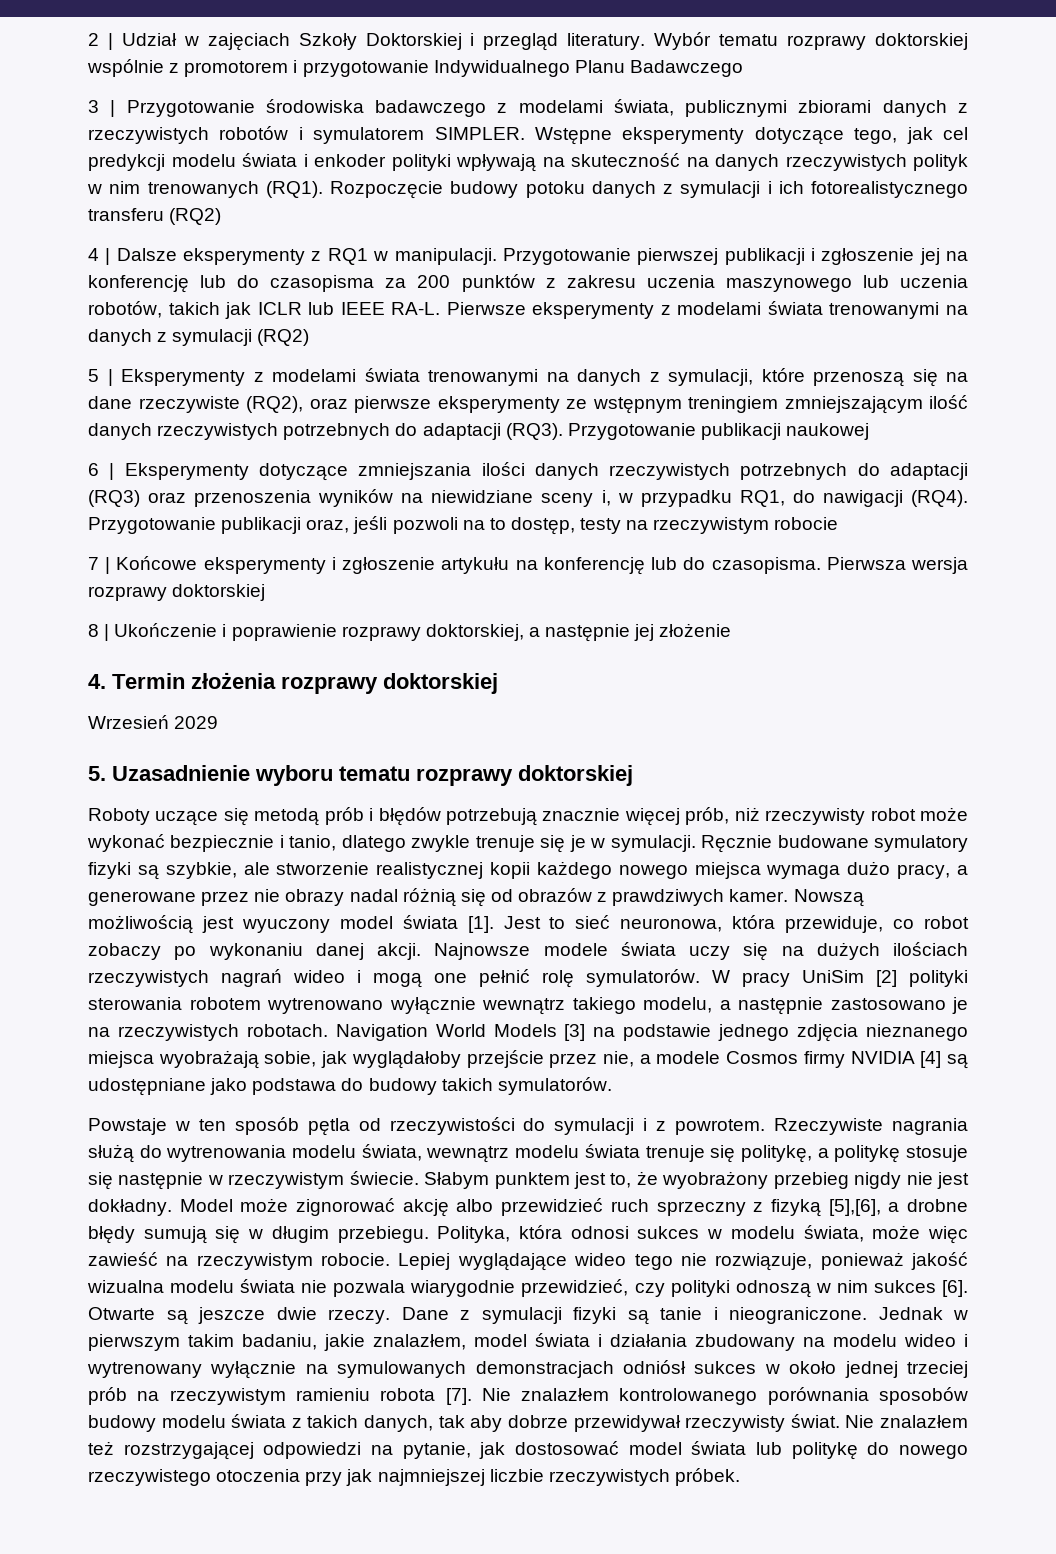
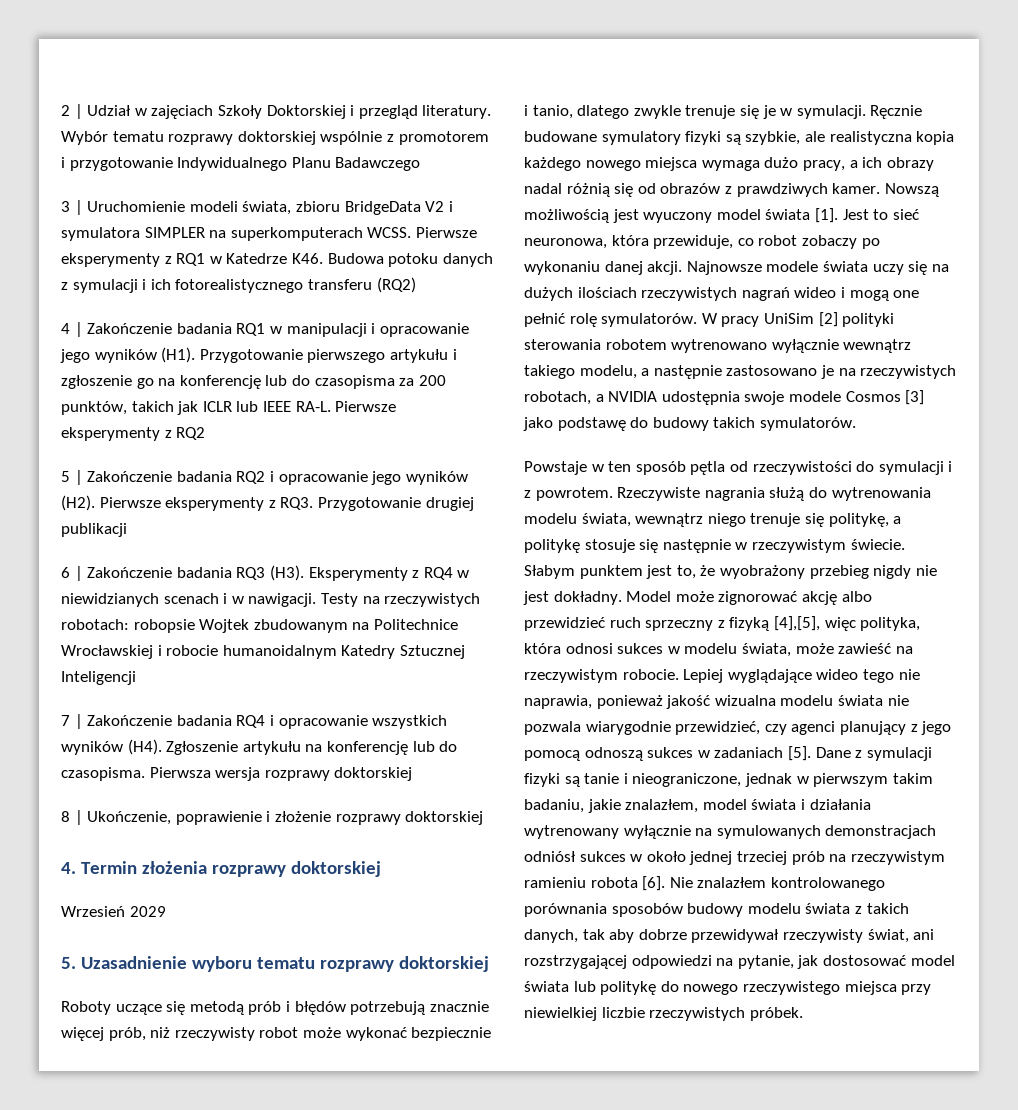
- 3 | Przygotowanie środowiska badawczego z modelami świata, publicznymi zbiorami danych z rzeczywistych robotów i symulatorem SIMPLER. Wstępne eksperymenty dotyczące tego, jak cel predykcji modelu świata i enkoder polityki wpływają na skuteczność na danych rzeczywistych polityk w nim trenowanych (RQ1). Rozpoczęcie budowy potoku danych z symulacji i ich fotorealistycznego transferu (RQ2)
+ 3 | Uruchomienie modeli świata, zbioru BridgeData V2 i symulatora SIMPLER na superkomputerach WCSS. Pierwsze eksperymenty z RQ1 w Katedrze K46. Budowa potoku danych z symulacji i ich fotorealistycznego transferu (RQ2)
- 4 | Dalsze eksperymenty z RQ1 w manipulacji. Przygotowanie pierwszej publikacji i zgłoszenie jej na konferencję lub do czasopisma za 200 punktów z zakresu uczenia maszynowego lub uczenia robotów, takich jak ICLR lub IEEE RA-L.
+ 4 | Zakończenie badania RQ1 w manipulacji i opracowanie jego wyników (H1). Przygotowanie pierwszego artykułu i zgłoszenie go na konferencję lub do czasopisma za 200 punktów, takich jak ICLR lub IEEE RA-L.
- Pierwsze eksperymenty z modelami świata trenowanymi na danych z symulacji (RQ2)
- 5 | Eksperymenty z modelami świata trenowanymi na danych z symulacji, które przenoszą się na dane rzeczywiste (RQ2), oraz pierwsze eksperymenty ze wstępnym treningiem zmniejszającym ilość danych rzeczywistych potrzebnych do adaptacji (RQ3). Przygotowanie publikacji naukowej
+ Pierwsze eksperymenty z RQ2
+ 5 | Zakończenie badania RQ2 i opracowanie jego wyników (H2). Pierwsze eksperymenty z RQ3. Przygotowanie drugiej publikacji
- 6 | Eksperymenty dotyczące zmniejszania ilości danych rzeczywistych potrzebnych do adaptacji (RQ3) oraz przenoszenia wyników na niewidziane sceny i, w przypadku RQ1, do nawigacji (RQ4). Przygotowanie publikacji oraz, jeśli pozwoli na to dostęp, testy na rzeczywistym robocie
- 7 | Końcowe eksperymenty i zgłoszenie artykułu na konferencję lub do czasopisma.
+ 6 | Zakończenie badania RQ3 (H3). Eksperymenty z RQ4 w niewidzianych scenach i w nawigacji. Testy na rzeczywistych robotach: robopsie Wojtek zbudowanym na Politechnice Wrocławskiej i robocie humanoidalnym Katedry Sztucznej Inteligencji
+ 7 | Zakończenie badania RQ4 i opracowanie wszystkich wyników (H4). Zgłoszenie artykułu na konferencję lub do czasopisma.
- 8 | Ukończenie i poprawienie rozprawy doktorskiej, a następnie jej złożenie
+ 8 | Ukończenie, poprawienie i złożenie rozprawy doktorskiej
- Ręcznie budowane symulatory fizyki są szybkie, ale stworzenie realistycznej kopii każdego nowego miejsca wymaga dużo pracy, a generowane przez nie obrazy nadal różnią się od obrazów z prawdziwych kamer.
+ Ręcznie budowane symulatory fizyki są szybkie, ale realistyczna kopia każdego nowego miejsca wymaga dużo pracy, a ich obrazy nadal różnią się od obrazów z prawdziwych kamer.
- W pracy UniSim [2] polityki sterowania robotem wytrenowano wyłącznie wewnątrz takiego modelu, a następnie zastosowano je na rzeczywistych robotach. Navigation World Models [3] na podstawie jednego zdjęcia nieznanego miejsca wyobrażają sobie, jak wyglądałoby przejście przez nie, a modele Cosmos firmy NVIDIA [4] są udostępniane jako podstawa do budowy takich symulatorów.
+ W pracy UniSim [2] polityki sterowania robotem wytrenowano wyłącznie wewnątrz takiego modelu, a następnie zastosowano je na rzeczywistych robotach, a NVIDIA udostępnia swoje modele Cosmos [3] jako podstawę do budowy takich symulatorów.
- Rzeczywiste nagrania służą do wytrenowania modelu świata, wewnątrz modelu świata trenuje się politykę, a politykę stosuje się następnie w rzeczywistym świecie.
+ Rzeczywiste nagrania służą do wytrenowania modelu świata, wewnątrz niego trenuje się politykę, a politykę stosuje się następnie w rzeczywistym świecie.
- Model może zignorować akcję albo przewidzieć ruch sprzeczny z fizyką [5],[6], a drobne błędy sumują się w długim przebiegu. Polityka, która odnosi sukces w modelu świata, może więc zawieść na rzeczywistym robocie.
+ Model może zignorować akcję albo przewidzieć ruch sprzeczny z fizyką [4],[5], więc polityka, która odnosi sukces w modelu świata, może zawieść na rzeczywistym robocie.
- Lepiej wyglądające wideo tego nie rozwiązuje, ponieważ jakość wizualna modelu świata nie pozwala wiarygodnie przewidzieć, czy polityki odnoszą w nim sukces [6]. Otwarte są jeszcze dwie rzeczy.
+ Lepiej wyglądające wideo tego nie naprawia, ponieważ jakość wizualna modelu świata nie pozwala wiarygodnie przewidzieć, czy agenci planujący z jego pomocą odnoszą sukces w zadaniach [5].
- Dane z symulacji fizyki są tanie i nieograniczone. Jednak w pierwszym takim badaniu, jakie znalazłem, model świata i działania zbudowany na modelu wideo i wytrenowany wyłącznie na symulowanych demonstracjach odniósł sukces w około jednej trzeciej prób na rzeczywistym ramieniu robota [7].
+ Dane z symulacji fizyki są tanie i nieograniczone, jednak w pierwszym takim badaniu, jakie znalazłem, model świata i działania wytrenowany wyłącznie na symulowanych demonstracjach odniósł sukces w około jednej trzeciej prób na rzeczywistym ramieniu robota [6].
- Nie znalazłem kontrolowanego porównania sposobów budowy modelu świata z takich danych, tak aby dobrze przewidywał rzeczywisty świat. Nie znalazłem też rozstrzygającej odpowiedzi na pytanie, jak dostosować model świata lub politykę do nowego rzeczywistego otoczenia przy jak najmniejszej liczbie rzeczywistych próbek.
+ Nie znalazłem kontrolowanego porównania sposobów budowy modelu świata z takich danych, tak aby dobrze przewidywał rzeczywisty świat, ani rozstrzygającej odpowiedzi na pytanie, jak dostosować model świata lub politykę do nowego rzeczywistego miejsca przy niewielkiej liczbie rzeczywistych próbek.

